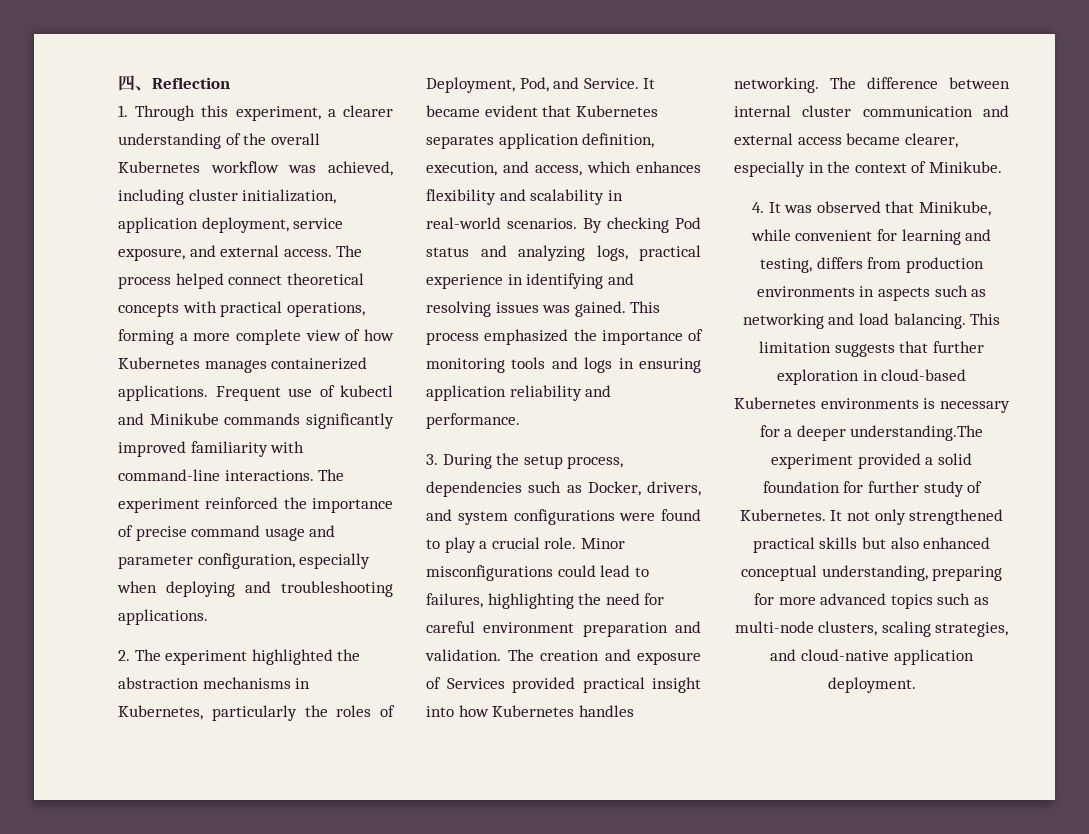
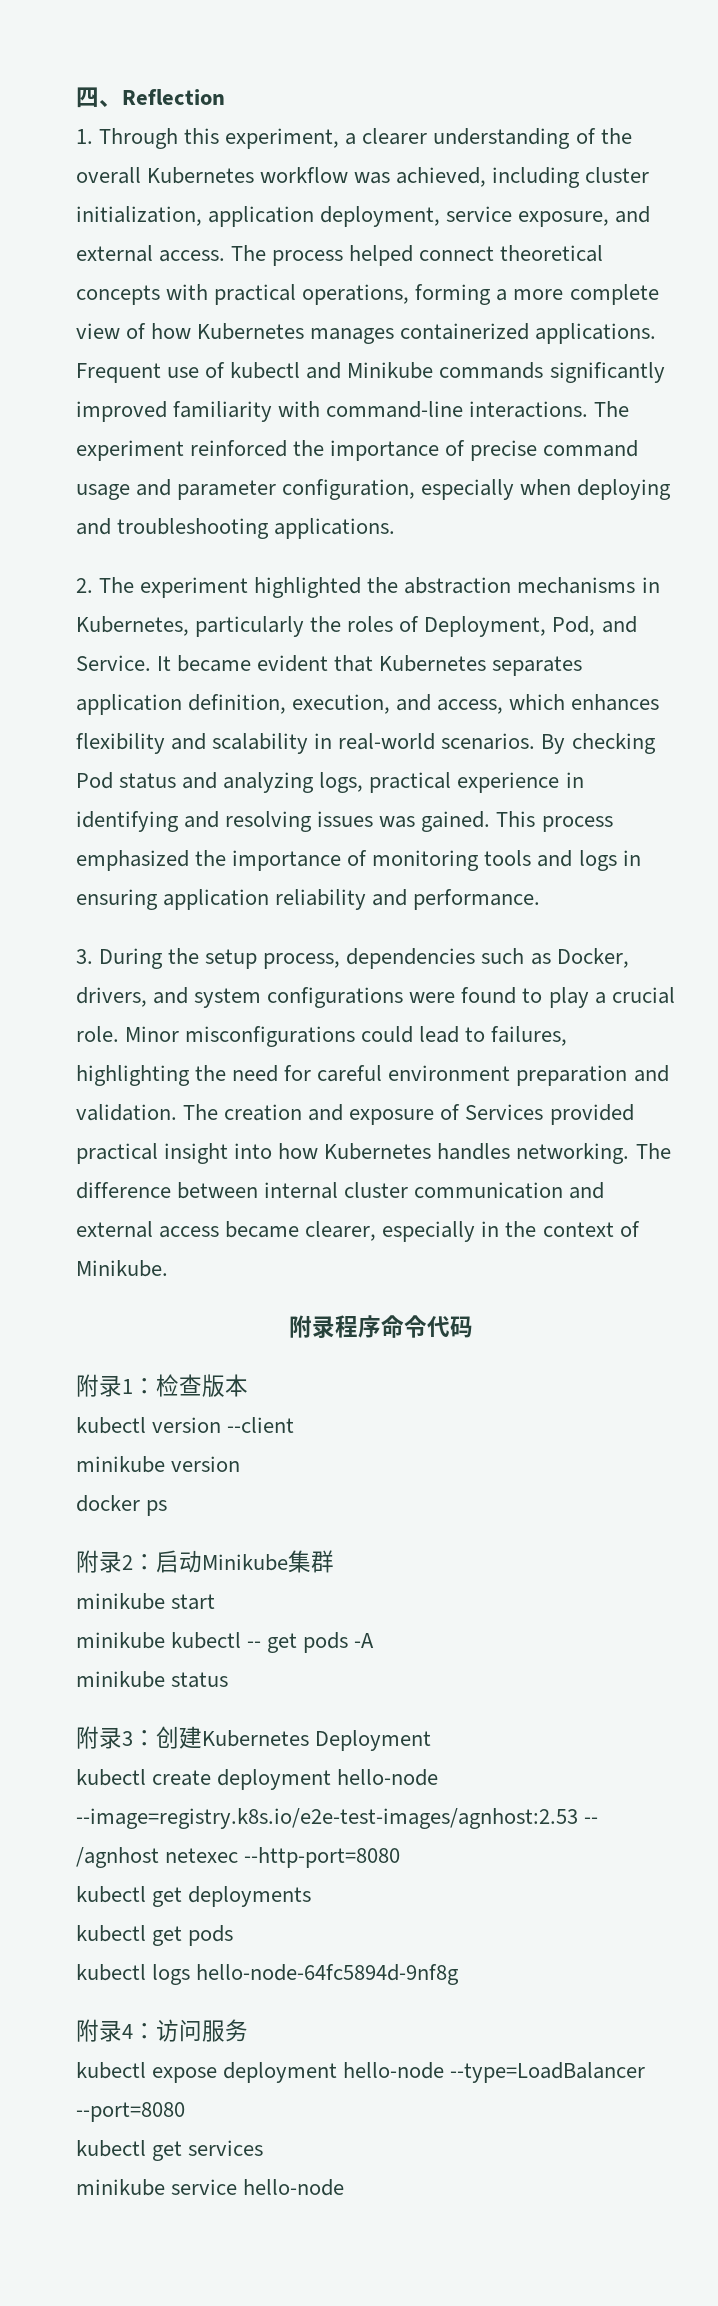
- 4. It was observed that Minikube, while convenient for learning and testing, differs from production environments in aspects such as networking and load balancing. This limitation suggests that further exploration in cloud-based Kubernetes environments is necessary for a deeper understanding.The experiment provided a solid foundation for further study of Kubernetes. It not only strengthened practical skills but also enhanced conceptual understanding, preparing for more advanced topics such as multi-node clusters, scaling strategies, and cloud-native application deployment.
+ 附录程序命令代码
+ 附录1：检查版本
+ kubectl version --client
+ minikube version
+ docker ps
+ 附录2：启动Minikube集群
+ minikube start
+ minikube kubectl -- get pods -A
+ minikube status
+ 附录3：创建Kubernetes Deployment
+ kubectl create deployment hello-node --image=registry.k8s.io/e2e-test-images/agnhost:2.53 -- /agnhost netexec --http-port=8080
+ kubectl get deployments
+ kubectl get pods
+ kubectl logs hello-node-64fc5894d-9nf8g
+ 附录4：访问服务
+ kubectl expose deployment hello-node --type=LoadBalancer --port=8080
+ kubectl get services
+ minikube service hello-node

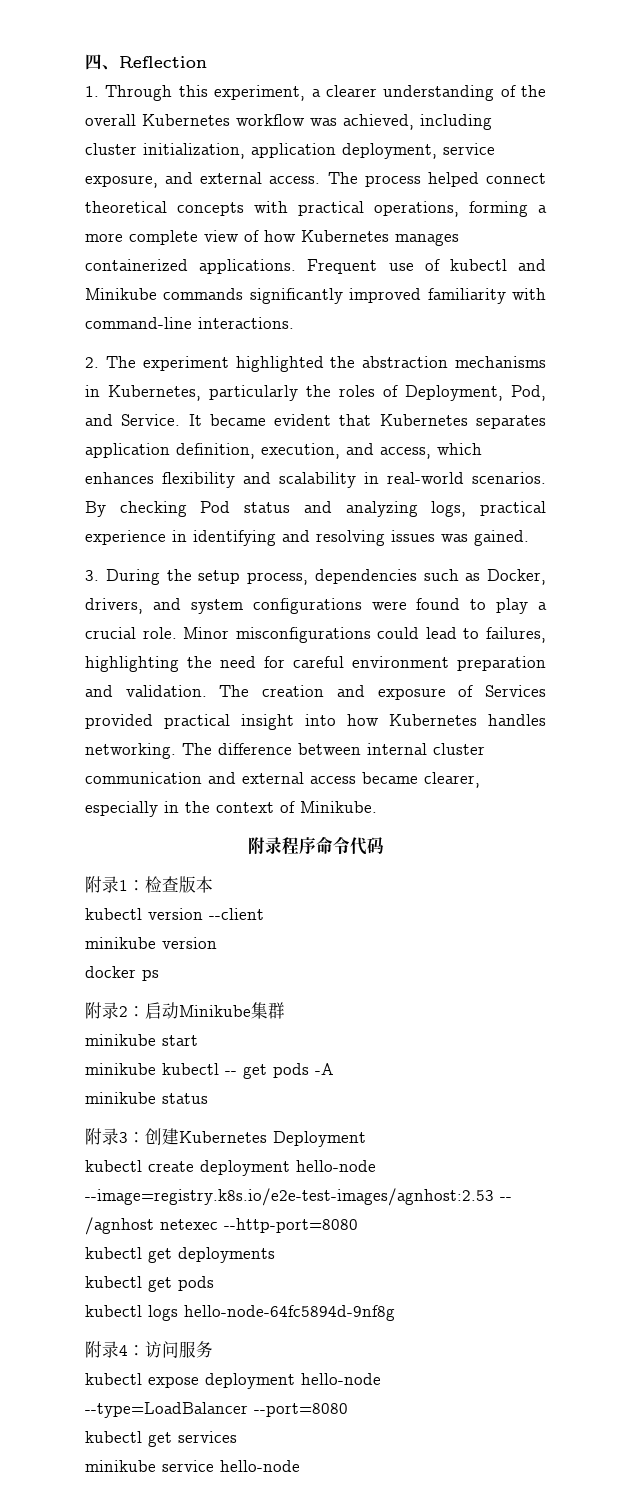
- The experiment reinforced the importance of precise command usage and parameter configuration, especially when deploying and troubleshooting applications.
- This process emphasized the importance of monitoring tools and logs in ensuring application reliability and performance.

